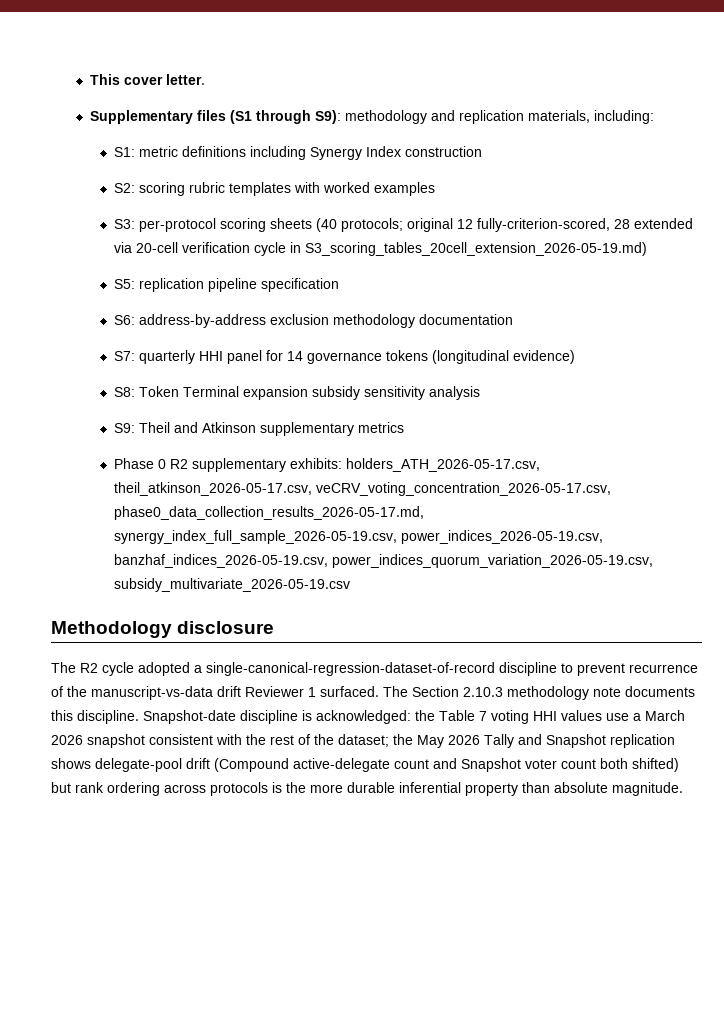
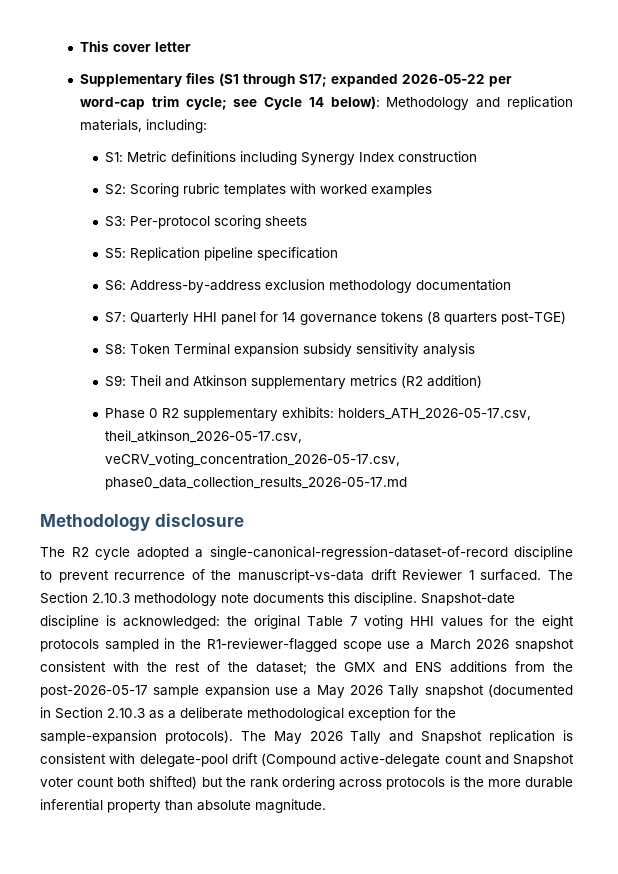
- This cover letter.
+ This cover letter
- Supplementary files (S1 through S9): methodology and replication materials, including:
+ Supplementary files (S1 through S17; expanded 2026-05-22 per word-cap trim cycle; see Cycle 14 below): Methodology and replication materials, including:
- S1: metric definitions including Synergy Index construction
+ S1: Metric definitions including Synergy Index construction
- S2: scoring rubric templates with worked examples
+ S2: Scoring rubric templates with worked examples
- S3: per-protocol scoring sheets (40 protocols; original 12 fully-criterion-scored, 28 extended via 20-cell verification cycle in S3_scoring_tables_20cell_extension_2026-05-19.md)
+ S3: Per-protocol scoring sheets
- S5: replication pipeline specification
+ S5: Replication pipeline specification
- S6: address-by-address exclusion methodology documentation
+ S6: Address-by-address exclusion methodology documentation
- S7: quarterly HHI panel for 14 governance tokens (longitudinal evidence)
+ S7: Quarterly HHI panel for 14 governance tokens (8 quarters post-TGE)
- S9: Theil and Atkinson supplementary metrics
+ S9: Theil and Atkinson supplementary metrics (R2 addition)
- Phase 0 R2 supplementary exhibits: holders_ATH_2026-05-17.csv, theil_atkinson_2026-05-17.csv, veCRV_voting_concentration_2026-05-17.csv, phase0_data_collection_results_2026-05-17.md, synergy_index_full_sample_2026-05-19.csv, power_indices_2026-05-19.csv, banzhaf_indices_2026-05-19.csv, power_indices_quorum_variation_2026-05-19.csv, subsidy_multivariate_2026-05-19.csv
+ Phase 0 R2 supplementary exhibits: holders_ATH_2026-05-17.csv, theil_atkinson_2026-05-17.csv, veCRV_voting_concentration_2026-05-17.csv, phase0_data_collection_results_2026-05-17.md
- Snapshot-date discipline is acknowledged: the Table 7 voting HHI values use a March 2026 snapshot consistent with the rest of the dataset; the May 2026 Tally and Snapshot replication shows delegate-pool drift (Compound active-delegate count and Snapshot voter count both shifted) but rank ordering across protocols is the more durable inferential property than absolute magnitude.
+ Snapshot-date discipline is acknowledged: the original Table 7 voting HHI values for the eight protocols sampled in the R1-reviewer-flagged scope use a March 2026 snapshot consistent with the rest of the dataset; the GMX and ENS additions from the post-2026-05-17 sample expansion use a May 2026 Tally snapshot (documented in Section 2.10.3 as a deliberate methodological exception for the sample-expansion protocols). The May 2026 Tally and Snapshot replication is consistent with delegate-pool drift (Compound active-delegate count and Snapshot voter count both shifted) but the rank ordering across protocols is the more durable inferential property than absolute magnitude.

